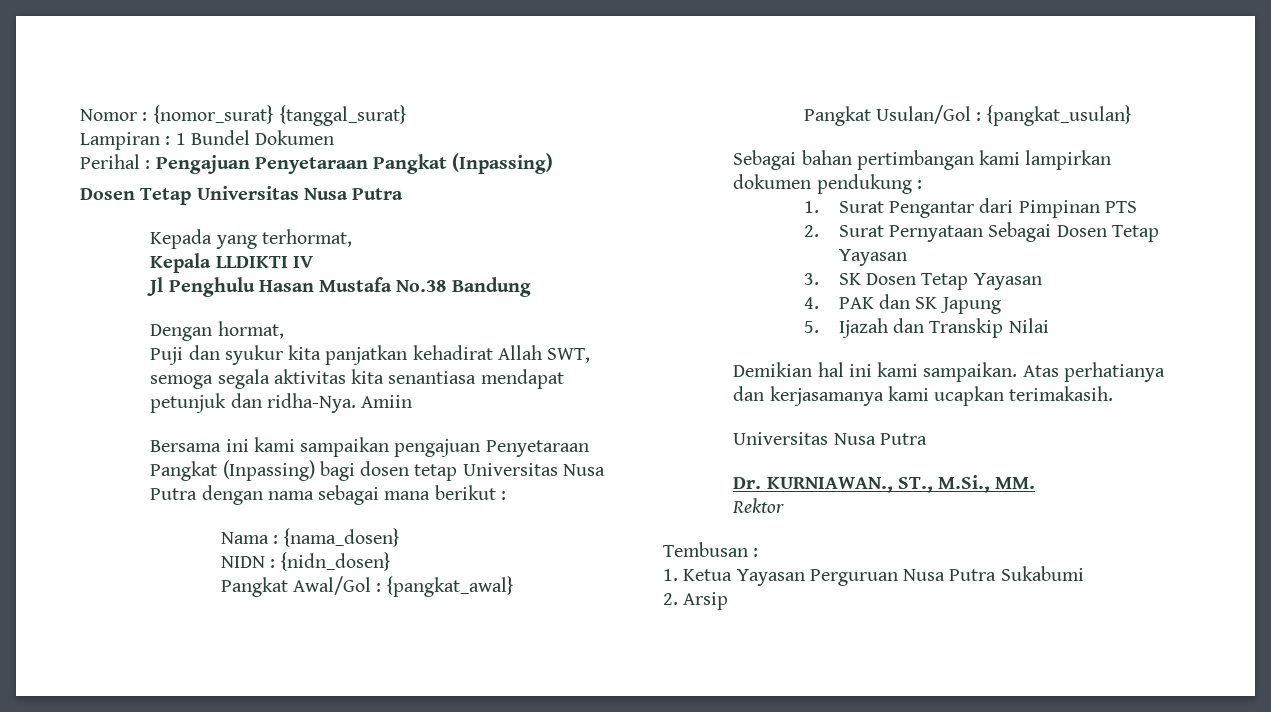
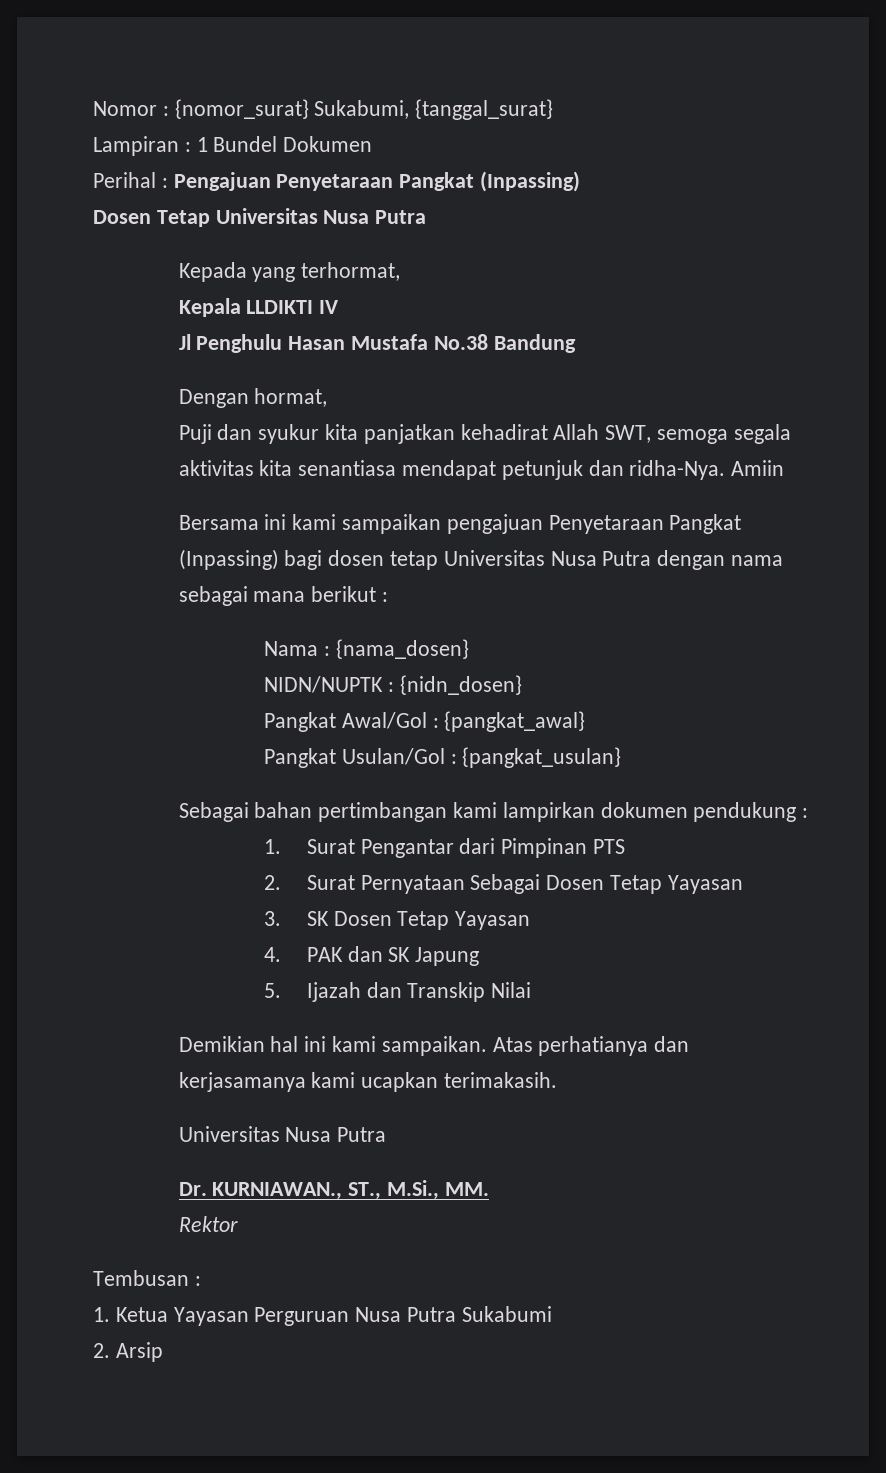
- Nomor : {nomor_surat} {tanggal_surat}
+ Nomor : {nomor_surat} Sukabumi, {tanggal_surat}
- NIDN : {nidn_dosen}
+ NIDN/NUPTK : {nidn_dosen}

